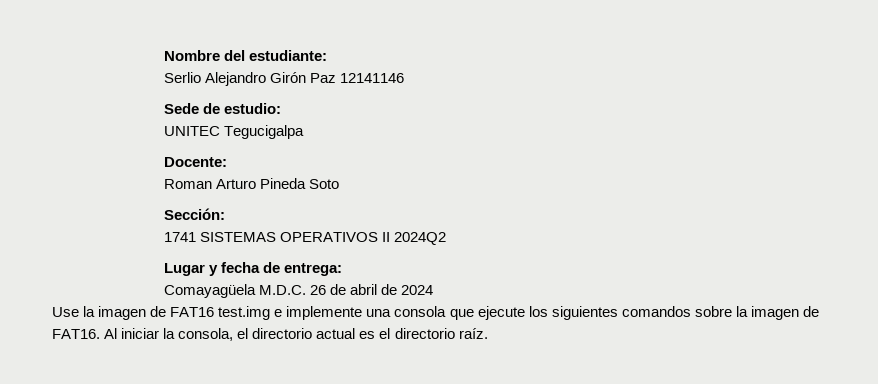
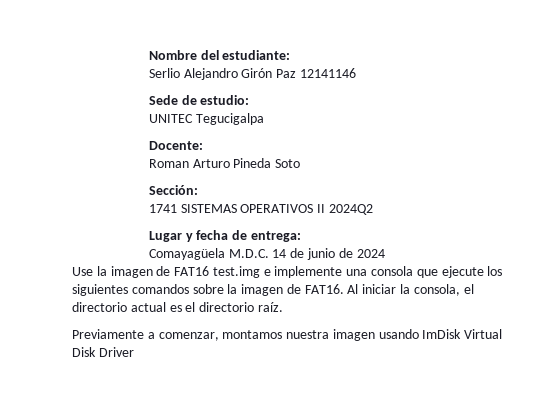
- Comayagüela M.D.C. 26 de abril de 2024
+ Comayagüela M.D.C. 14 de junio de 2024
+ Previamente a comenzar, montamos nuestra imagen usando ImDisk Virtual Disk Driver

